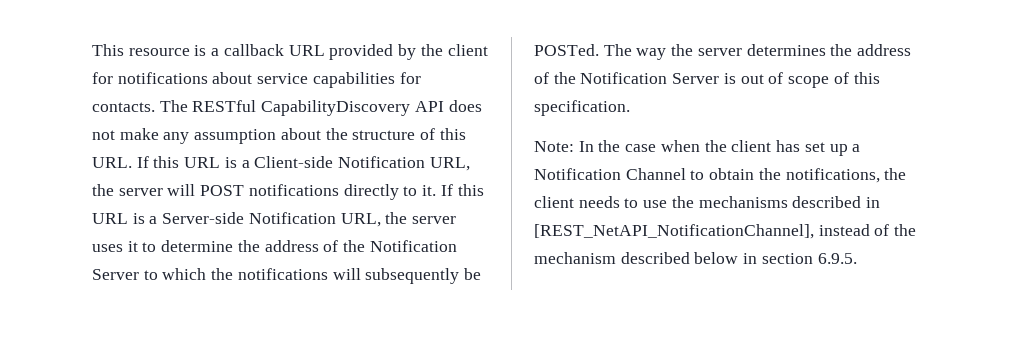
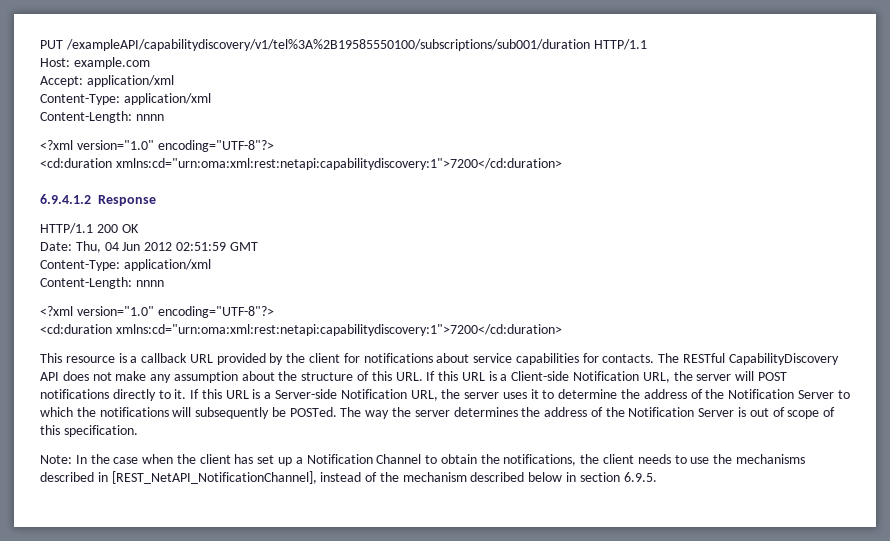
+ PUT /exampleAPI/capabilitydiscovery/v1/tel%3A%2B19585550100/subscriptions/sub001/duration HTTP/1.1
+ Host: example.com
+ Accept: application/xml
+ Content-Type: application/xml
+ Content-Length: nnnn
+ <?xml version="1.0" encoding="UTF-8"?>
+ <cd:duration xmlns:cd="urn:oma:xml:rest:netapi:capabilitydiscovery:1">7200</cd:duration>
+ 6.9.4.1.2 Response
+ HTTP/1.1 200 OK
+ Date: Thu, 04 Jun 2012 02:51:59 GMT
+ Content-Type: application/xml
+ Content-Length: nnnn
+ <?xml version="1.0" encoding="UTF-8"?>
+ <cd:duration xmlns:cd="urn:oma:xml:rest:netapi:capabilitydiscovery:1">7200</cd:duration>

